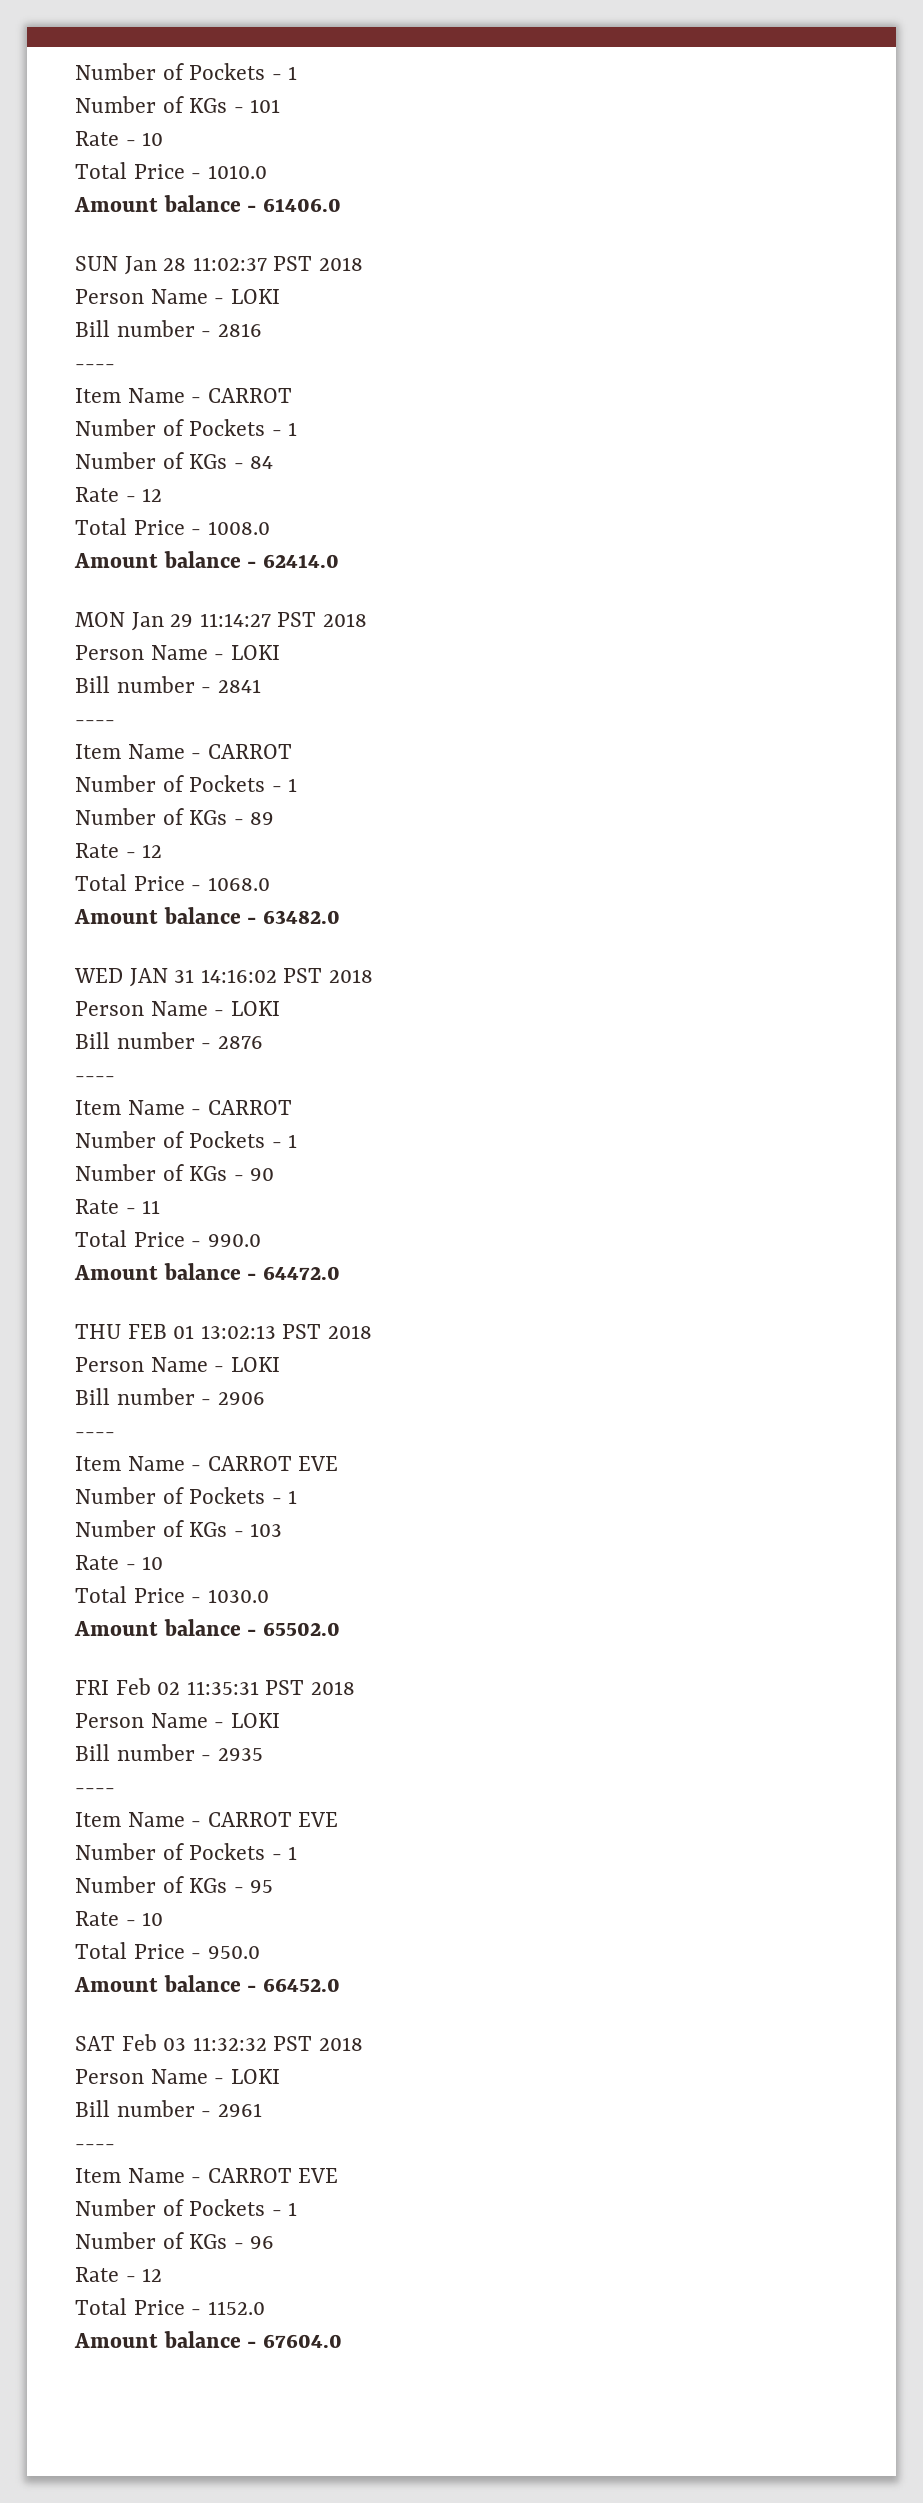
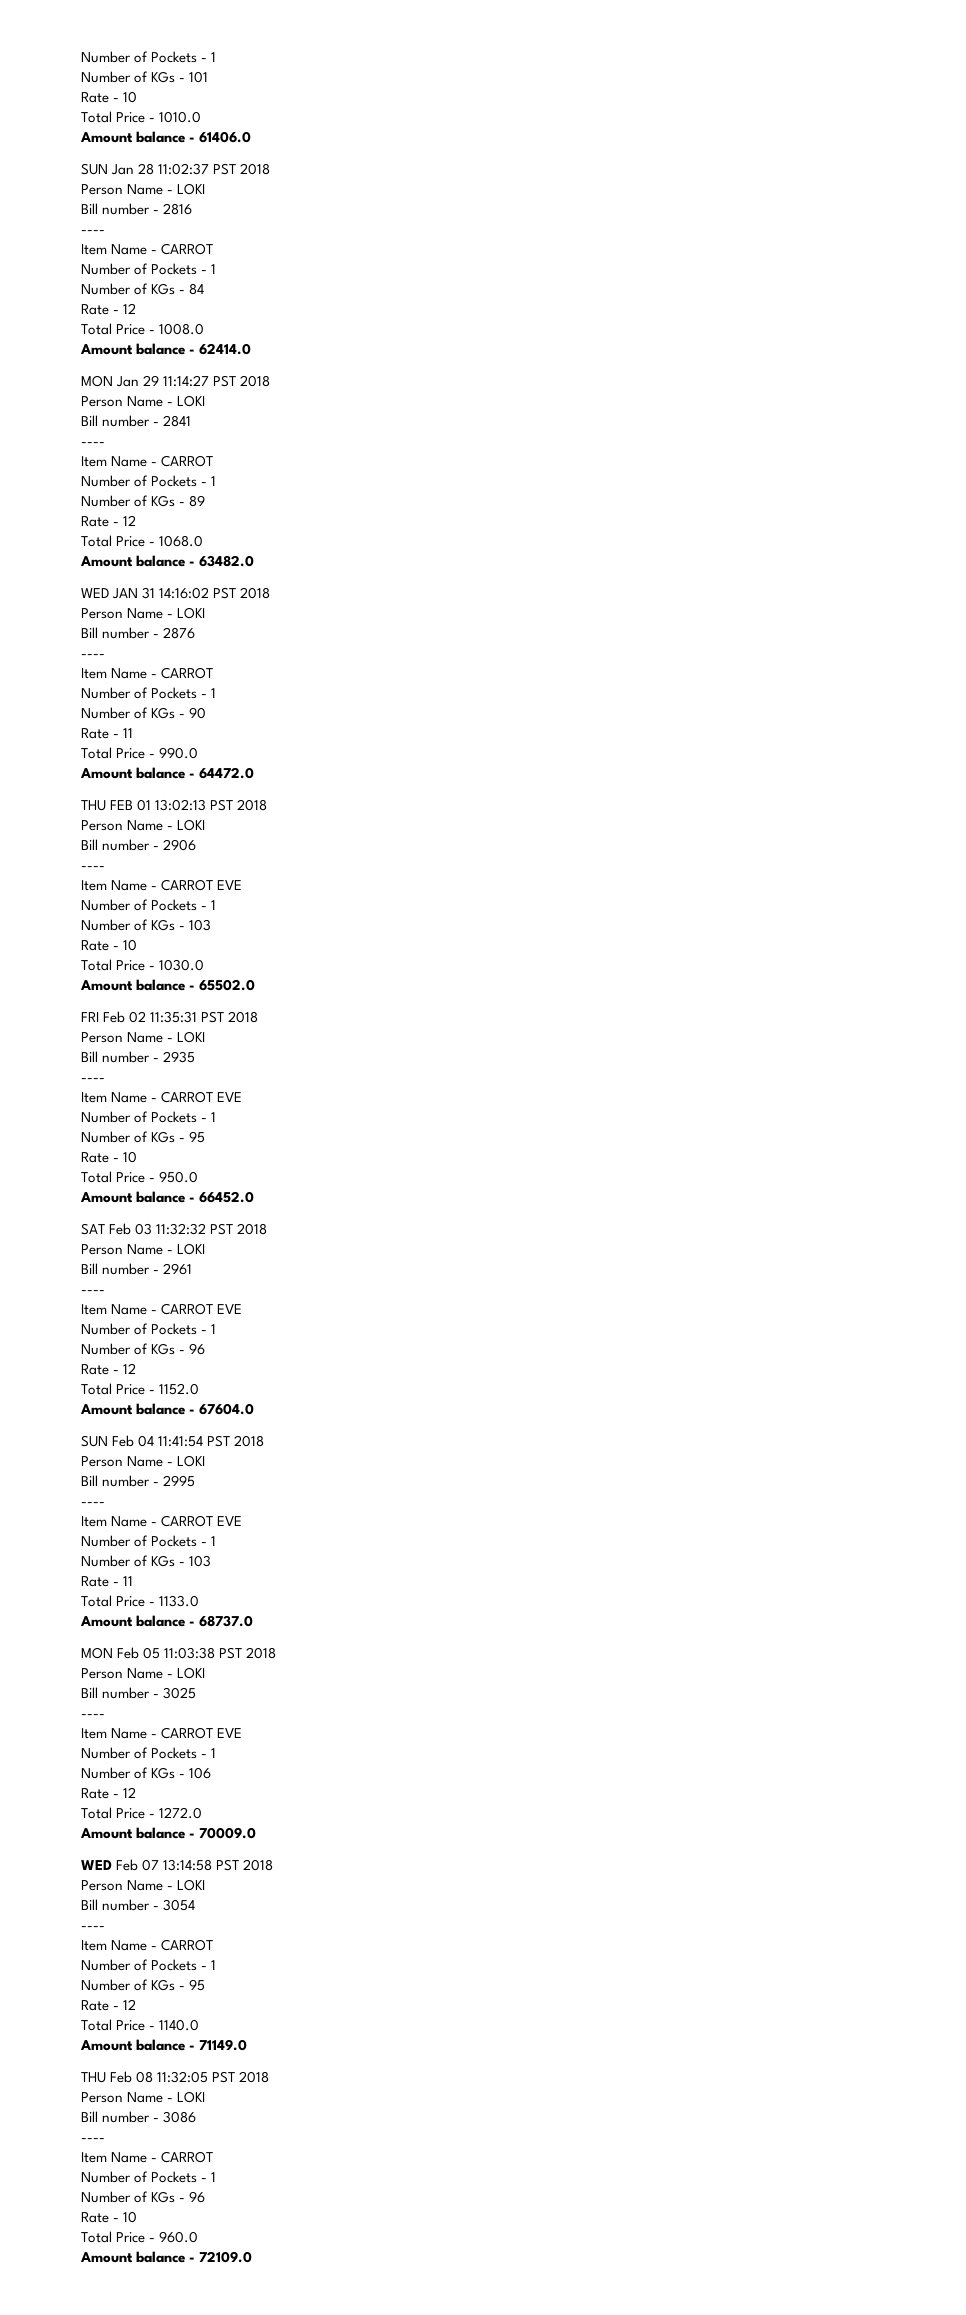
+ SUN Feb 04 11:41:54 PST 2018
+ Person Name - LOKI
+ Bill number - 2995
+ ----
+ Item Name - CARROT EVE
+ Number of Pockets - 1
+ Number of KGs - 103
+ Rate - 11
+ Total Price - 1133.0
+ Amount balance - 68737.0
+ MON Feb 05 11:03:38 PST 2018
+ Person Name - LOKI
+ Bill number - 3025
+ ----
+ Item Name - CARROT EVE
+ Number of Pockets - 1
+ Number of KGs - 106
+ Rate - 12
+ Total Price - 1272.0
+ Amount balance - 70009.0
+ WED Feb 07 13:14:58 PST 2018
+ Person Name - LOKI
+ Bill number - 3054
+ ----
+ Item Name - CARROT
+ Number of Pockets - 1
+ Number of KGs - 95
+ Rate - 12
+ Total Price - 1140.0
+ Amount balance - 71149.0
+ THU Feb 08 11:32:05 PST 2018
+ Person Name - LOKI
+ Bill number - 3086
+ ----
+ Item Name - CARROT
+ Number of Pockets - 1
+ Number of KGs - 96
+ Rate - 10
+ Total Price - 960.0
+ Amount balance - 72109.0

